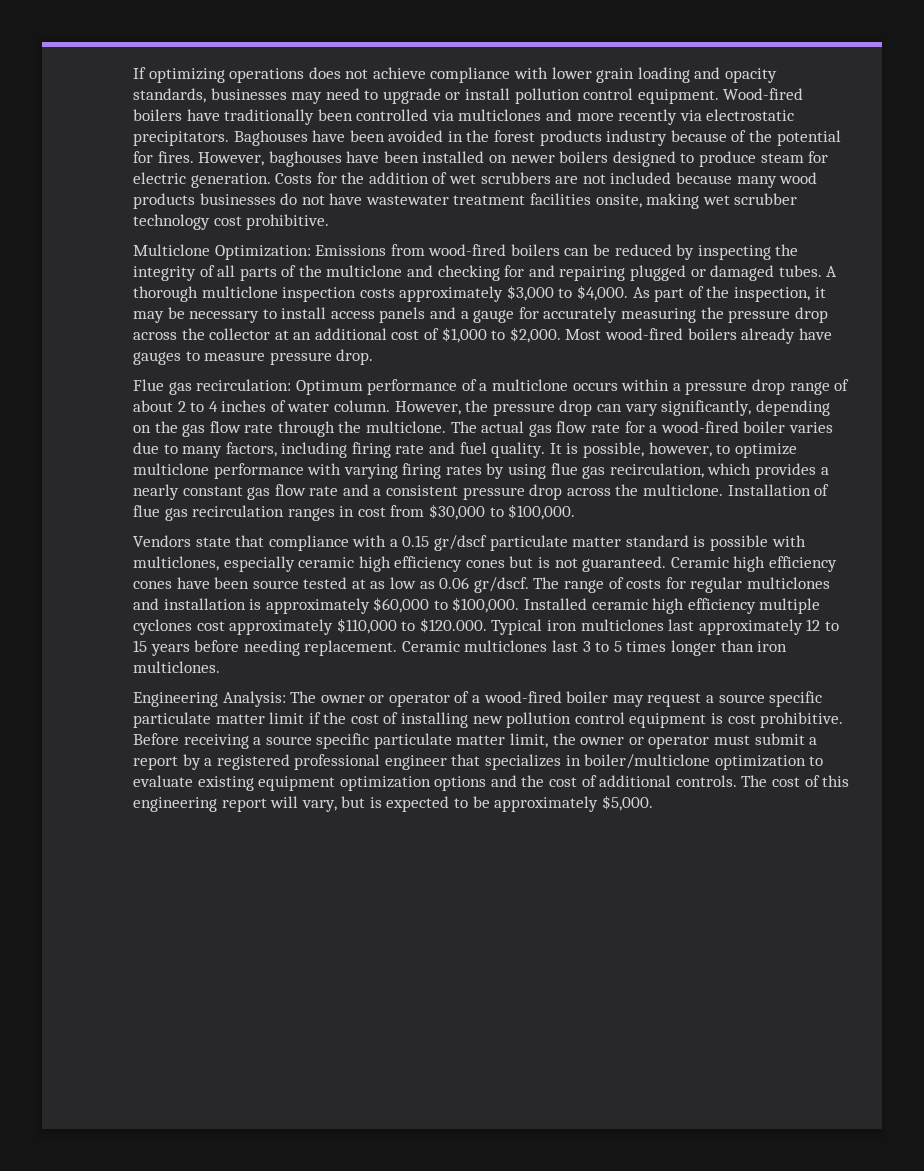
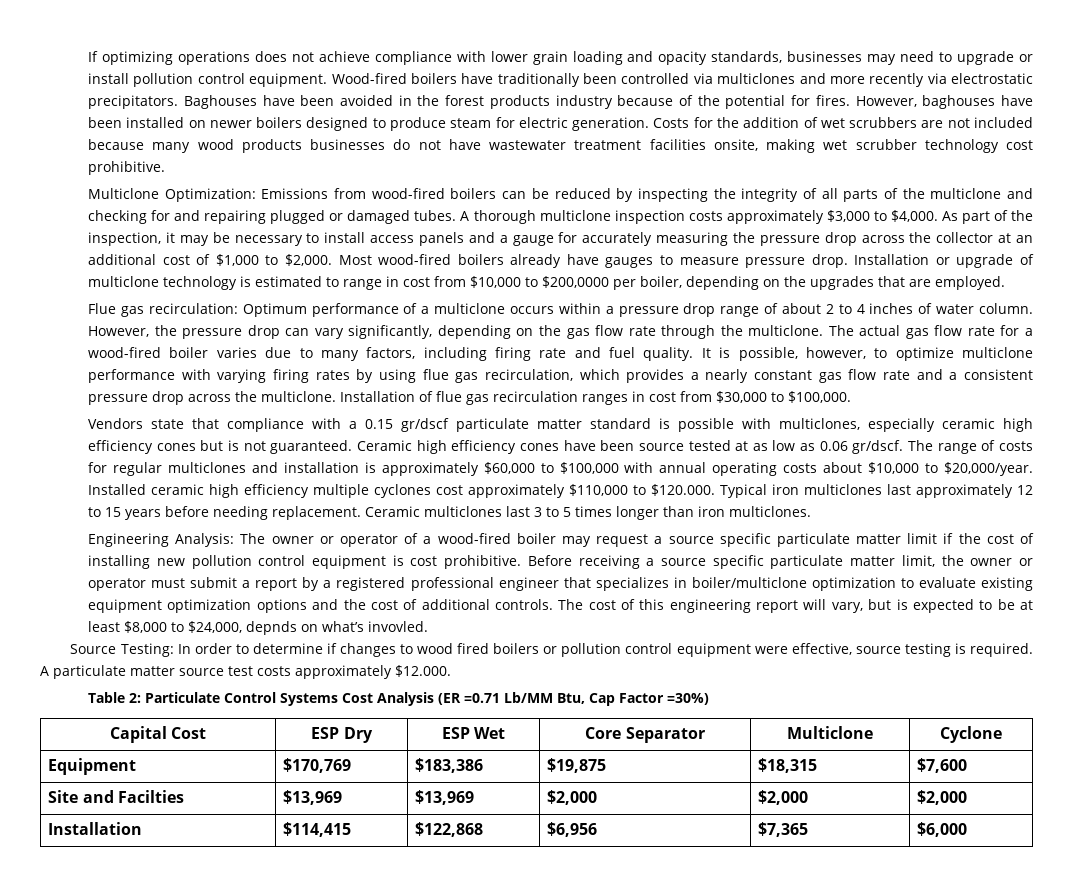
+ Installation or upgrade of multiclone technology is estimated to range in cost from $10,000 to $200,0000 per boiler, depending on the upgrades that are employed.
- The range of costs for regular multiclones and installation is approximately $60,000 to $100,000.
+ The range of costs for regular multiclones and installation is approximately $60,000 to $100,000 with annual operating costs about $10,000 to $20,000/year.
- The cost of this engineering report will vary, but is expected to be approximately $5,000.
+ The cost of this engineering report will vary, but is expected to be at least $8,000 to $24,000, depnds on what’s invovled.
+ Source Testing: In order to determine if changes to wood fired boilers or pollution control equipment were effective, source testing is required. A particulate matter source test costs approximately $12.000.
+ Table 2: Particulate Control Systems Cost Analysis (ER =0.71 Lb/MM Btu, Cap Factor =30%)
+ Capital Cost | ESP Dry | ESP Wet | Core Separator | Multiclone | Cyclone
+ Equipment | $170,769 | $183,386 | $19,875 | $18,315 | $7,600
+ Site and Facilties | $13,969 | $13,969 | $2,000 | $2,000 | $2,000
+ Installation | $114,415 | $122,868 | $6,956 | $7,365 | $6,000

